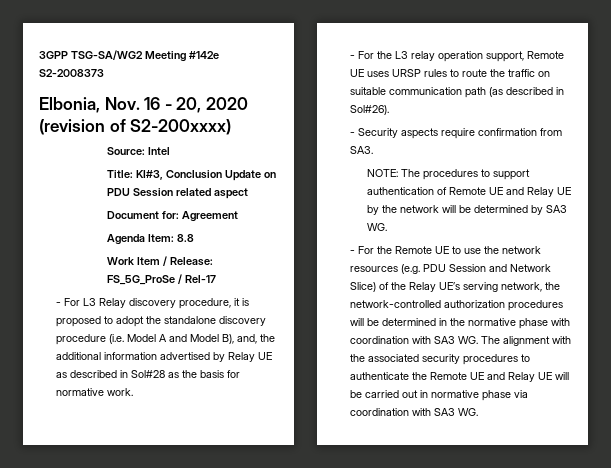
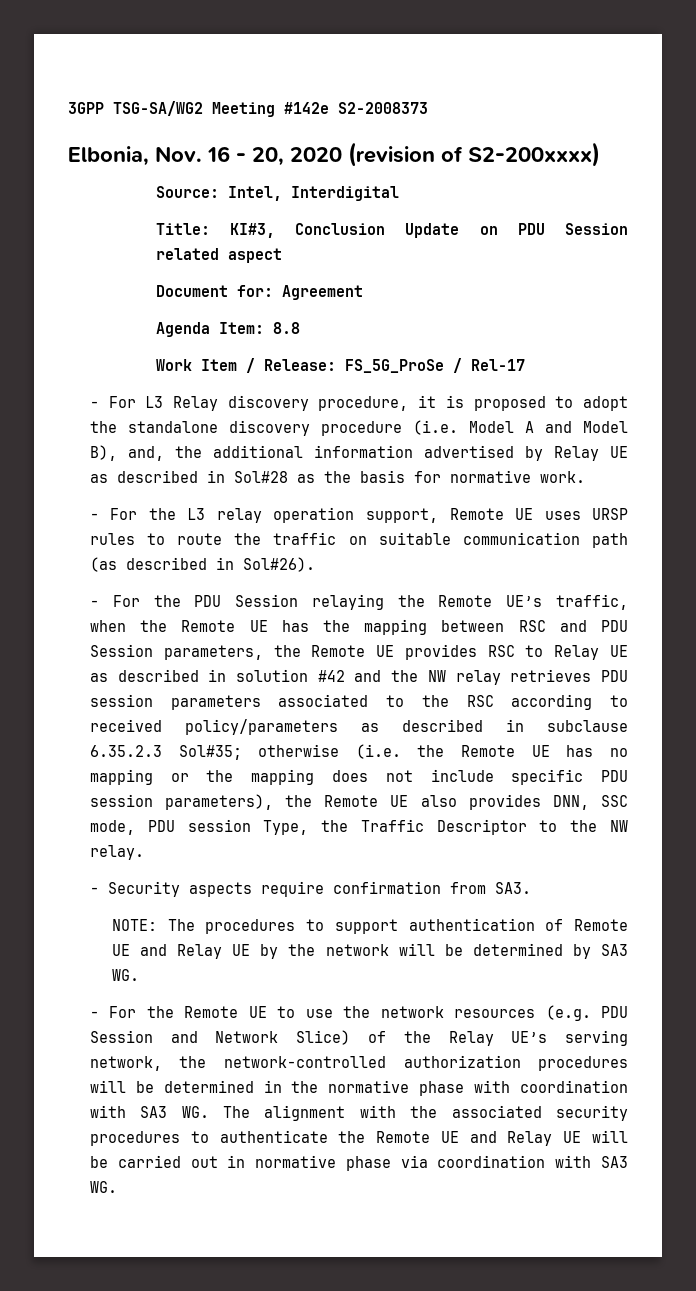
- Source: Intel
+ Source: Intel, Interdigital
+ - For the PDU Session relaying the Remote UE’s traffic, when the Remote UE has the mapping between RSC and PDU Session parameters, the Remote UE provides RSC to Relay UE as described in solution #42 and the NW relay retrieves PDU session parameters associated to the RSC according to received policy/parameters as described in subclause 6.35.2.3 Sol#35; otherwise (i.e. the Remote UE has no mapping or the mapping does not include specific PDU session parameters), the Remote UE also provides DNN, SSC mode, PDU session Type, the Traffic Descriptor to the NW relay.

